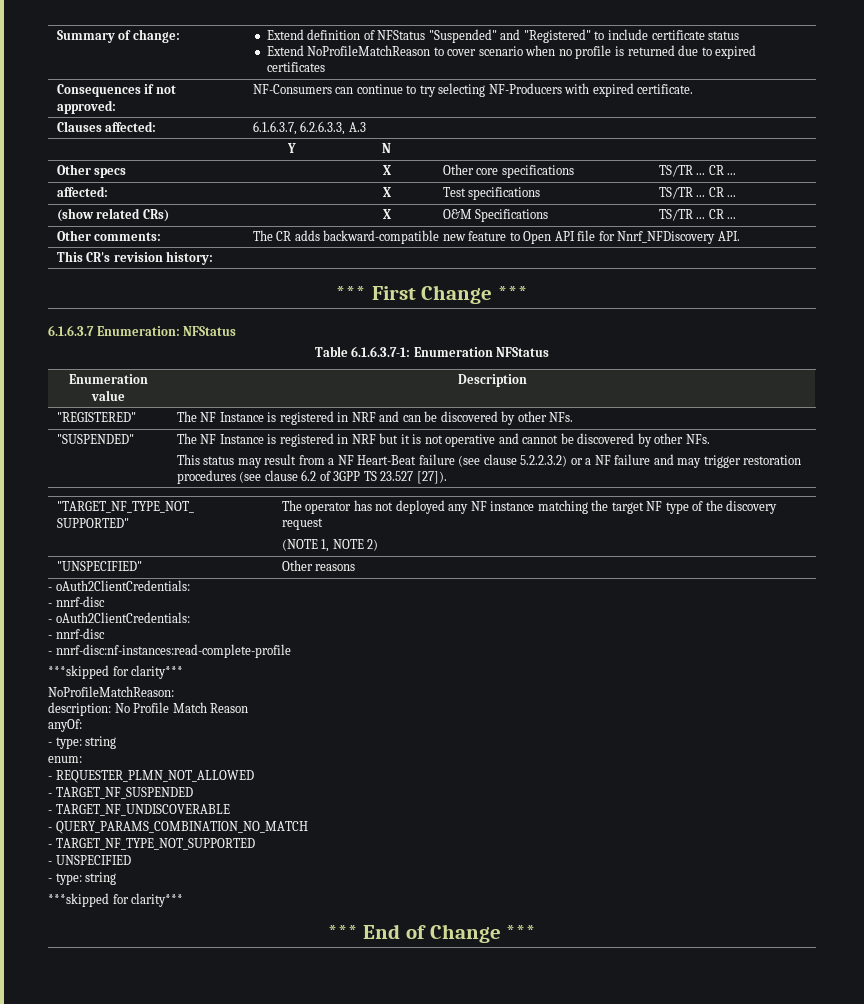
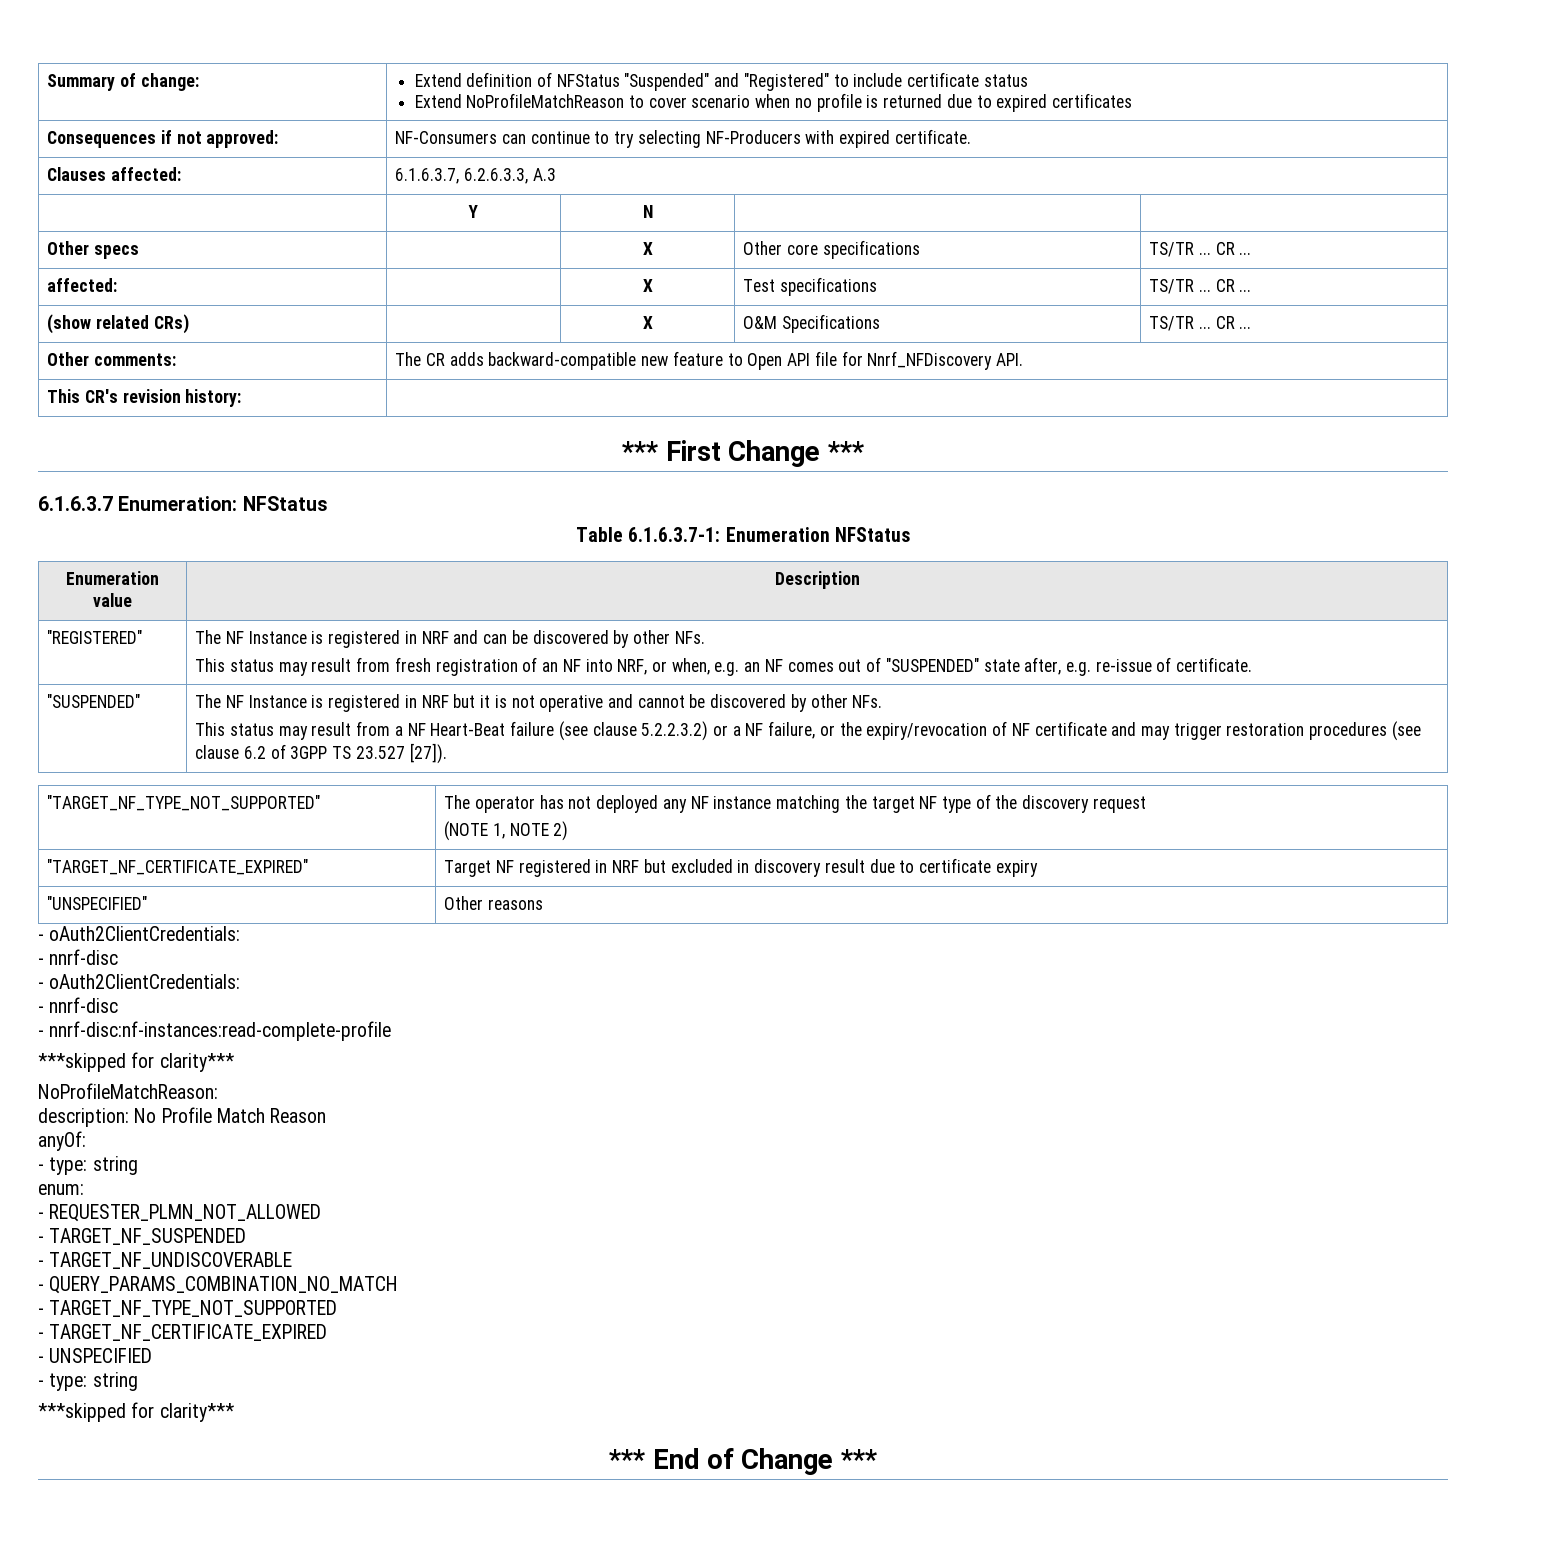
+ This status may result from fresh registration of an NF into NRF, or when, e.g. an NF comes out of "SUSPENDED" state after, e.g. re-issue of certificate.
- This status may result from a NF Heart-Beat failure (see clause 5.2.2.3.2) or a NF failure and may trigger restoration procedures (see clause 6.2 of 3GPP TS 23.527 [27]).
+ This status may result from a NF Heart-Beat failure (see clause 5.2.2.3.2) or a NF failure, or the expiry/revocation of NF certificate and may trigger restoration procedures (see clause 6.2 of 3GPP TS 23.527 [27]).
+ "TARGET_NF_CERTIFICATE_EXPIRED" | Target NF registered in NRF but excluded in discovery result due to certificate expiry
+ - TARGET_NF_CERTIFICATE_EXPIRED

